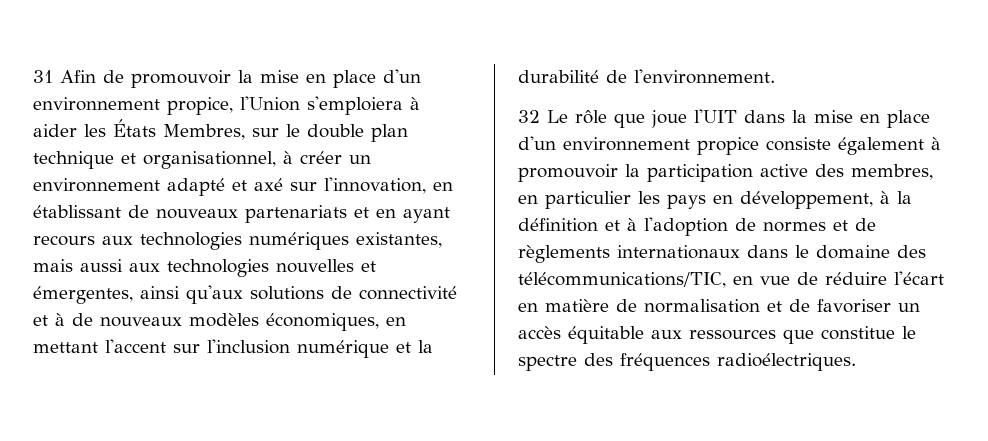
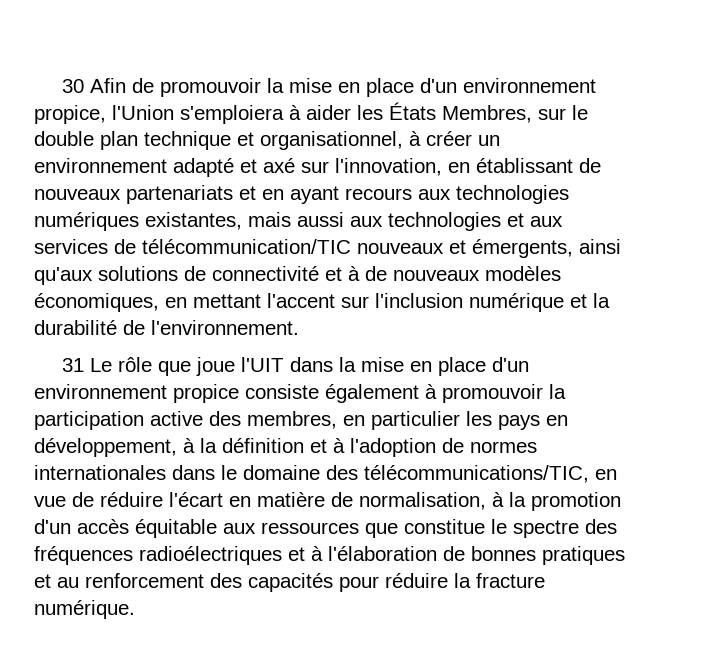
- 31 Afin de promouvoir la mise en place d'un environnement propice, l'Union s'emploiera à aider les États Membres, sur le double plan technique et organisationnel, à créer un environnement adapté et axé sur l'innovation, en établissant de nouveaux partenariats et en ayant recours aux technologies numériques existantes, mais aussi aux technologies nouvelles et émergentes, ainsi qu'aux solutions de connectivité et à de nouveaux modèles économiques, en mettant l'accent sur l'inclusion numérique et la durabilité de l'environnement.
+ 30 Afin de promouvoir la mise en place d'un environnement propice, l'Union s'emploiera à aider les États Membres, sur le double plan technique et organisationnel, à créer un environnement adapté et axé sur l'innovation, en établissant de nouveaux partenariats et en ayant recours aux technologies numériques existantes, mais aussi aux technologies et aux services de télécommunication/TIC nouveaux et émergents, ainsi qu'aux solutions de connectivité et à de nouveaux modèles économiques, en mettant l'accent sur l'inclusion numérique et la durabilité de l'environnement.
- 32 Le rôle que joue l'UIT dans la mise en place d'un environnement propice consiste également à promouvoir la participation active des membres, en particulier les pays en développement, à la définition et à l'adoption de normes et de règlements internationaux dans le domaine des télécommunications/TIC, en vue de réduire l'écart en matière de normalisation et de favoriser un accès équitable aux ressources que constitue le spectre des fréquences radioélectriques.
+ 31 Le rôle que joue l'UIT dans la mise en place d'un environnement propice consiste également à promouvoir la participation active des membres, en particulier les pays en développement, à la définition et à l'adoption de normes internationales dans le domaine des télécommunications/TIC, en vue de réduire l'écart en matière de normalisation, à la promotion d'un accès équitable aux ressources que constitue le spectre des fréquences radioélectriques et à l'élaboration de bonnes pratiques et au renforcement des capacités pour réduire la fracture numérique.

